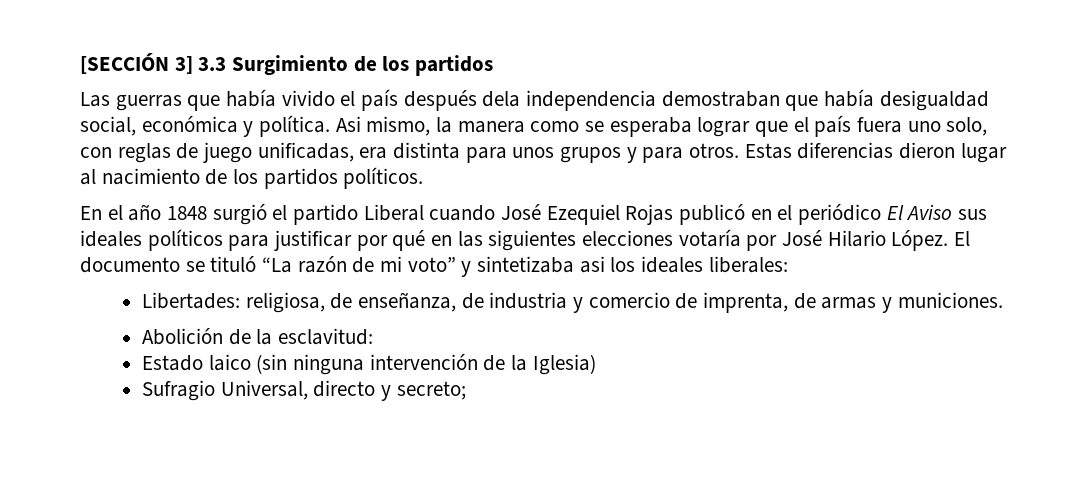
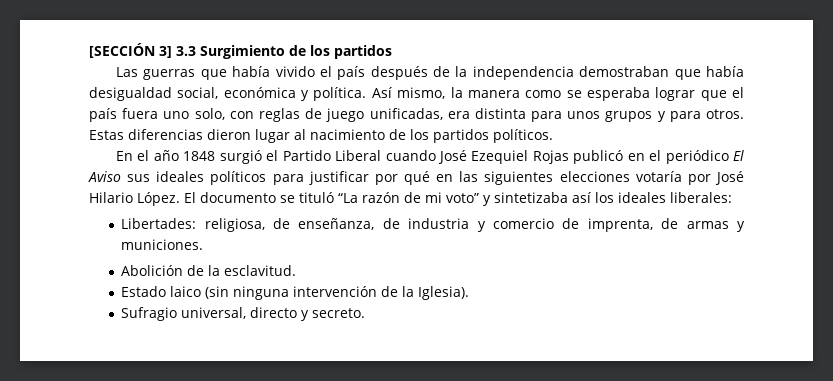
- Las guerras que había vivido el país después dela independencia demostraban que había desigualdad social, económica y política.
+ Las guerras que había vivido el país después de la independencia demostraban que había desigualdad social, económica y política.
- Asi mismo, la manera como se esperaba lograr que el país fuera uno solo, con reglas de juego unificadas, era distinta para unos grupos y para otros.
+ Así mismo, la manera como se esperaba lograr que el país fuera uno solo, con reglas de juego unificadas, era distinta para unos grupos y para otros.
- En el año 1848 surgió el partido Liberal cuando José Ezequiel Rojas publicó en el periódico El Aviso sus ideales políticos para justificar por qué en las siguientes elecciones votaría por José Hilario López.
+ En el año 1848 surgió el Partido Liberal cuando José Ezequiel Rojas publicó en el periódico El Aviso sus ideales políticos para justificar por qué en las siguientes elecciones votaría por José Hilario López.
- El documento se tituló “La razón de mi voto” y sintetizaba asi los ideales liberales:
+ El documento se tituló “La razón de mi voto” y sintetizaba así los ideales liberales:
- Abolición de la esclavitud:
+ Abolición de la esclavitud.
- Estado laico (sin ninguna intervención de la Iglesia)
+ Estado laico (sin ninguna intervención de la Iglesia).
- Sufragio Universal, directo y secreto;
+ Sufragio universal, directo y secreto.

